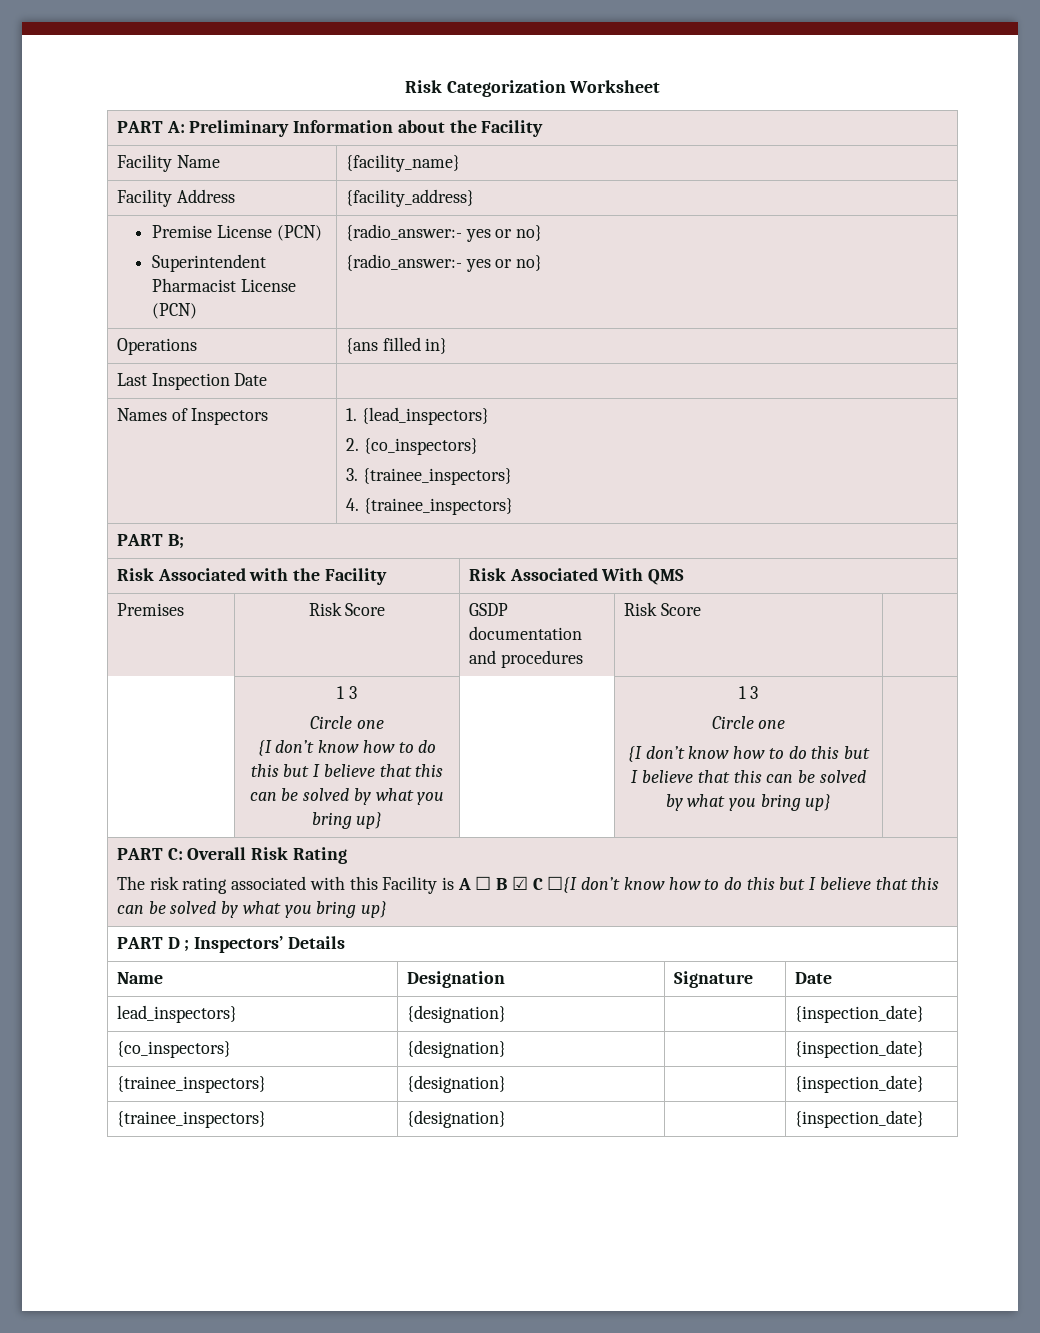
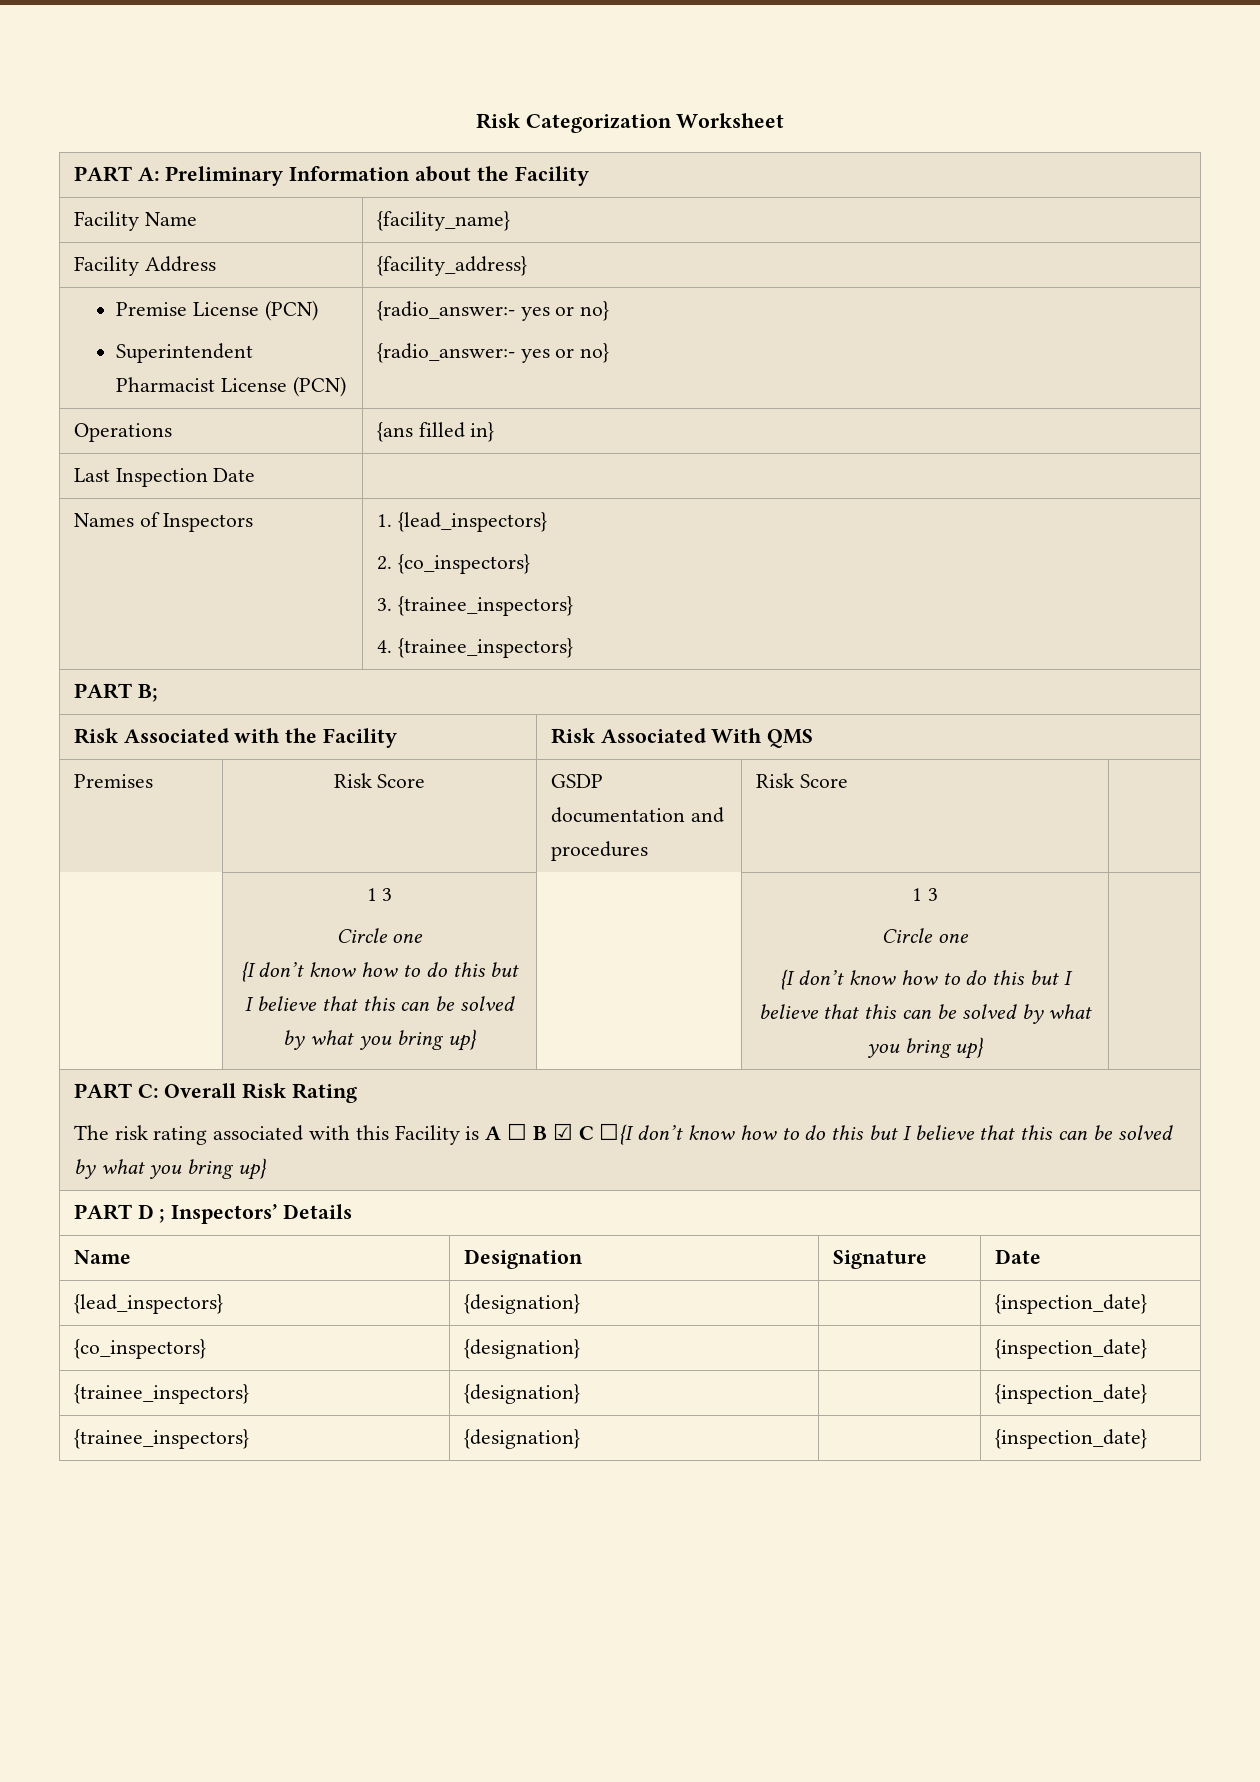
- lead_inspectors} | {designation} | | {inspection_date}
+ {lead_inspectors} | {designation} | | {inspection_date}

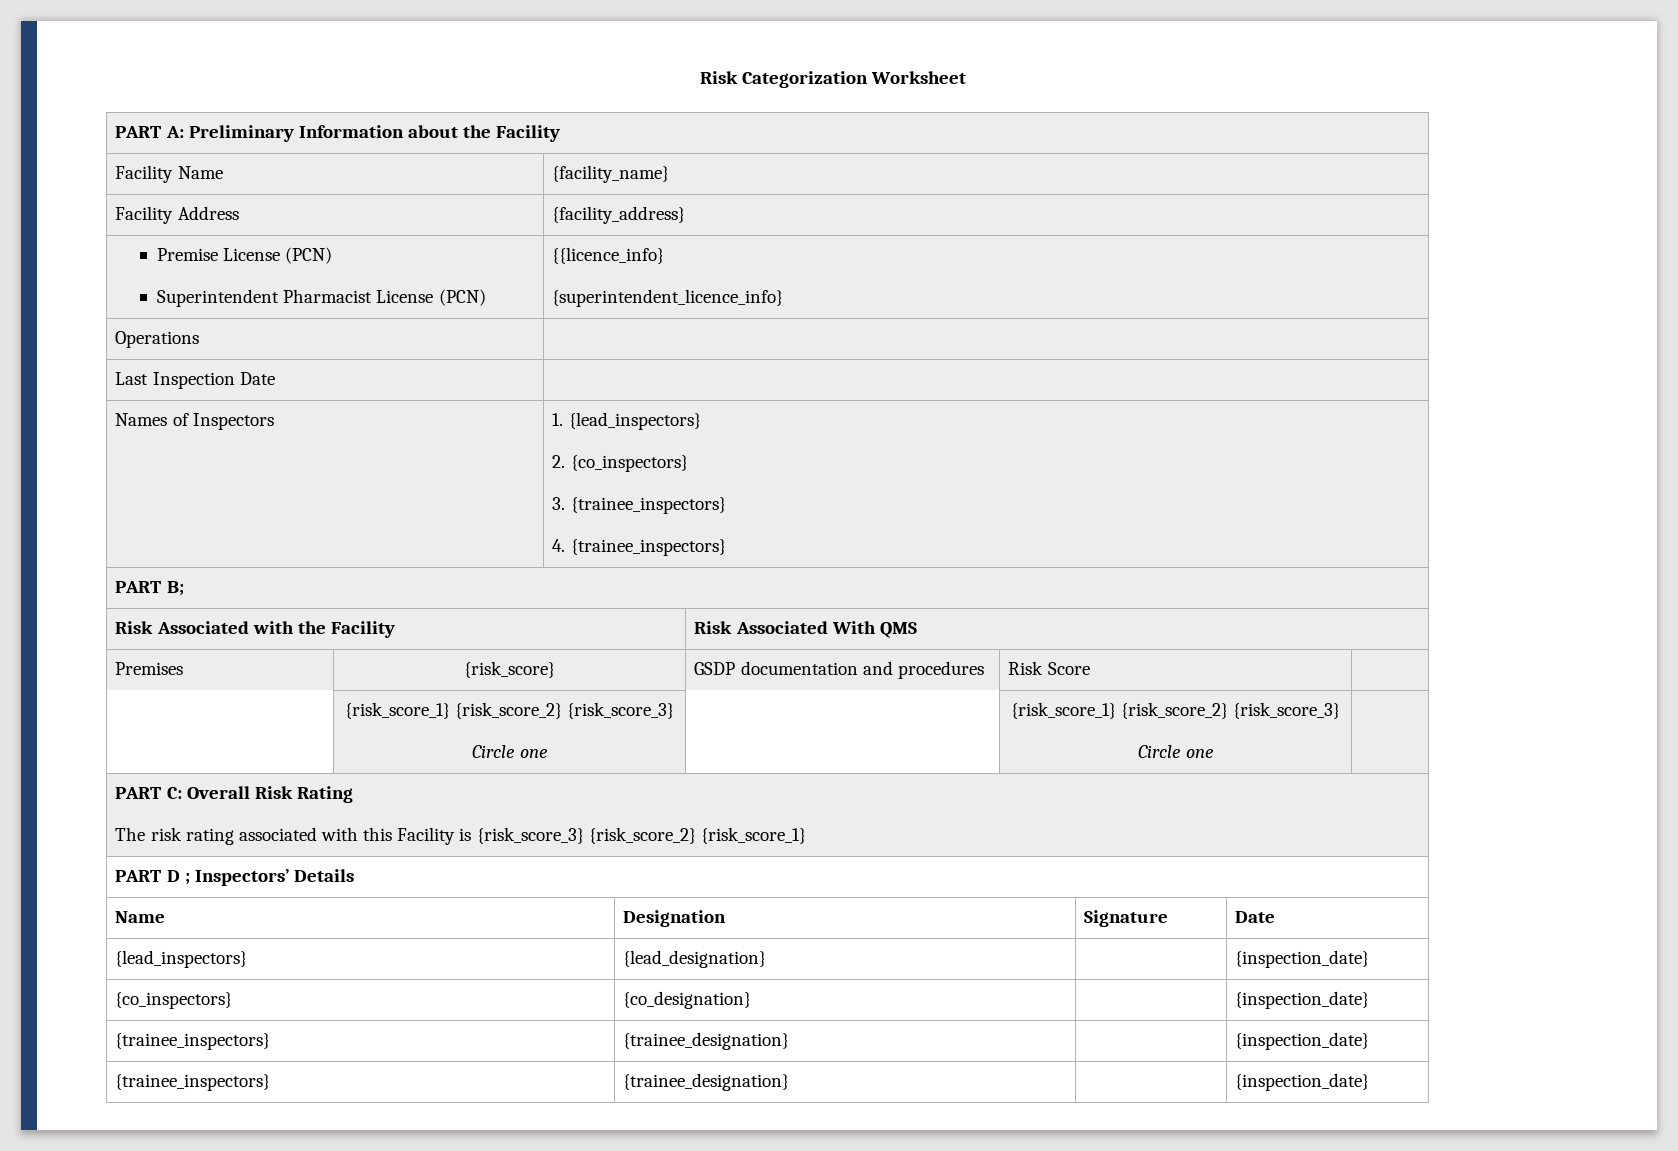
  Premise License (PCN)
- Superintendent Pharmacist License (PCN) | {radio_answer:- yes or no}
- {radio_answer:- yes or no}
- Operations | {ans filled in}
+ Superintendent Pharmacist License (PCN) | {{licence_info}
+ {superintendent_licence_info}
+ Operations |
- Premises | Risk Score | GSDP documentation and procedures | Risk Score |
- | 1 3
+ Premises | {risk_score} | GSDP documentation and procedures | Risk Score |
+ | {risk_score_1} {risk_score_2} {risk_score_3}
+ Circle one | | {risk_score_1} {risk_score_2} {risk_score_3}
  Circle one
- {I don’t know how to do this but I believe that this can be solved by what you bring up} | | 1 3
- Circle one
- {I don’t know how to do this but I believe that this can be solved by what you bring up}
  PART C: Overall Risk Rating
- The risk rating associated with this Facility is A ☐ B ☑ C ☐{I don’t know how to do this but I believe that this can be solved by what you bring up}
+ The risk rating associated with this Facility is {risk_score_3} {risk_score_2} {risk_score_1}
- {lead_inspectors} | {designation} | | {inspection_date}
+ {lead_inspectors} | {lead_designation} | | {inspection_date}
- {co_inspectors} | {designation} | | {inspection_date}
- {trainee_inspectors} | {designation} | | {inspection_date}
- {trainee_inspectors} | {designation} | | {inspection_date}
+ {co_inspectors} | {co_designation} | | {inspection_date}
+ {trainee_inspectors} | {trainee_designation} | | {inspection_date}
+ {trainee_inspectors} | {trainee_designation} | | {inspection_date}

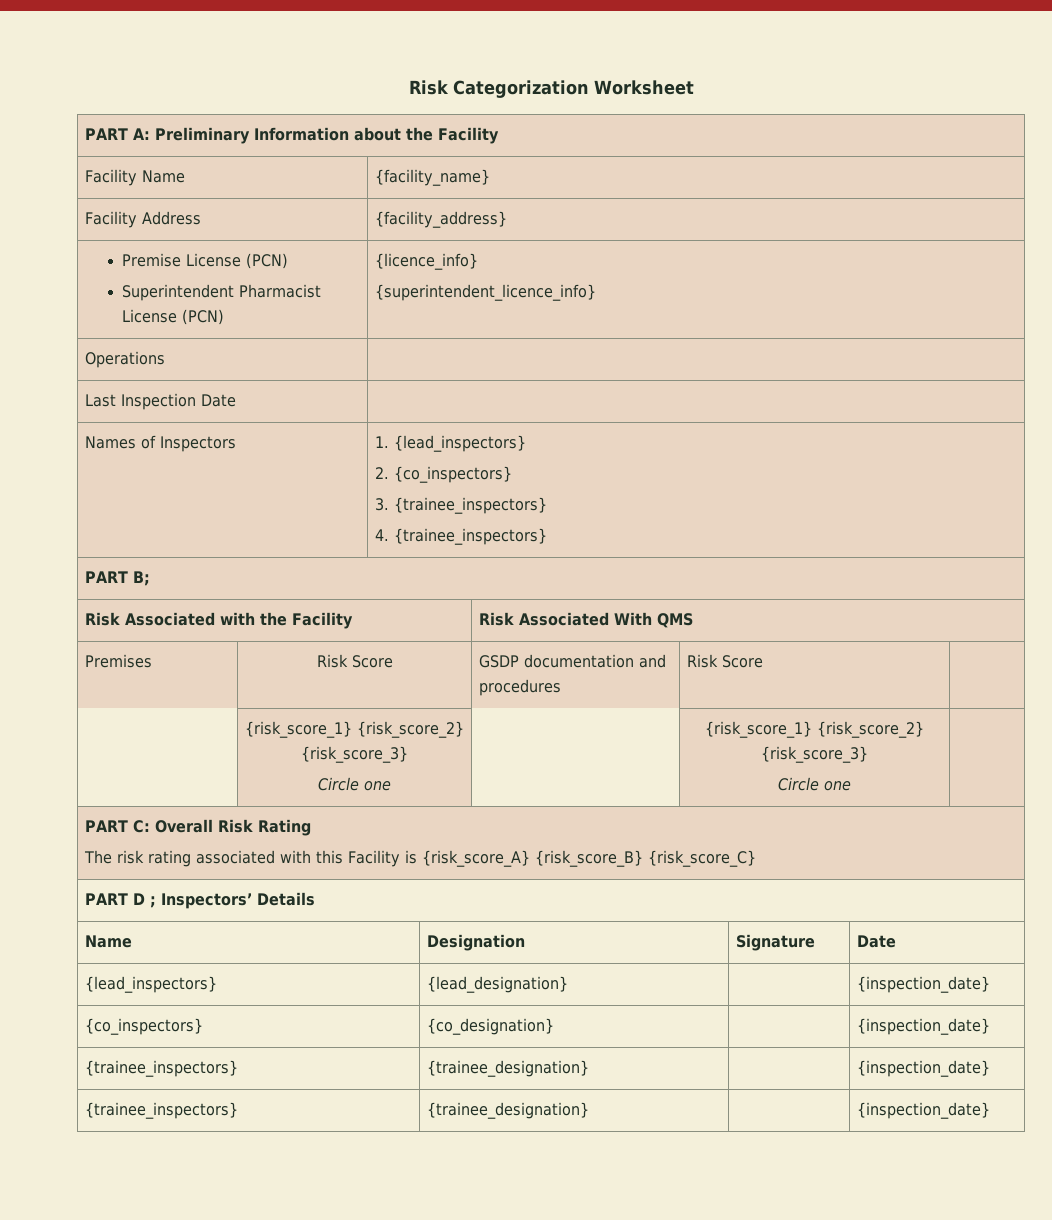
  Premise License (PCN)
- Superintendent Pharmacist License (PCN) | {{licence_info}
+ Superintendent Pharmacist License (PCN) | {licence_info}
- Premises | {risk_score} | GSDP documentation and procedures | Risk Score |
+ Premises | Risk Score | GSDP documentation and procedures | Risk Score |
  PART C: Overall Risk Rating
- The risk rating associated with this Facility is {risk_score_3} {risk_score_2} {risk_score_1}
+ The risk rating associated with this Facility is {risk_score_A} {risk_score_B} {risk_score_C}

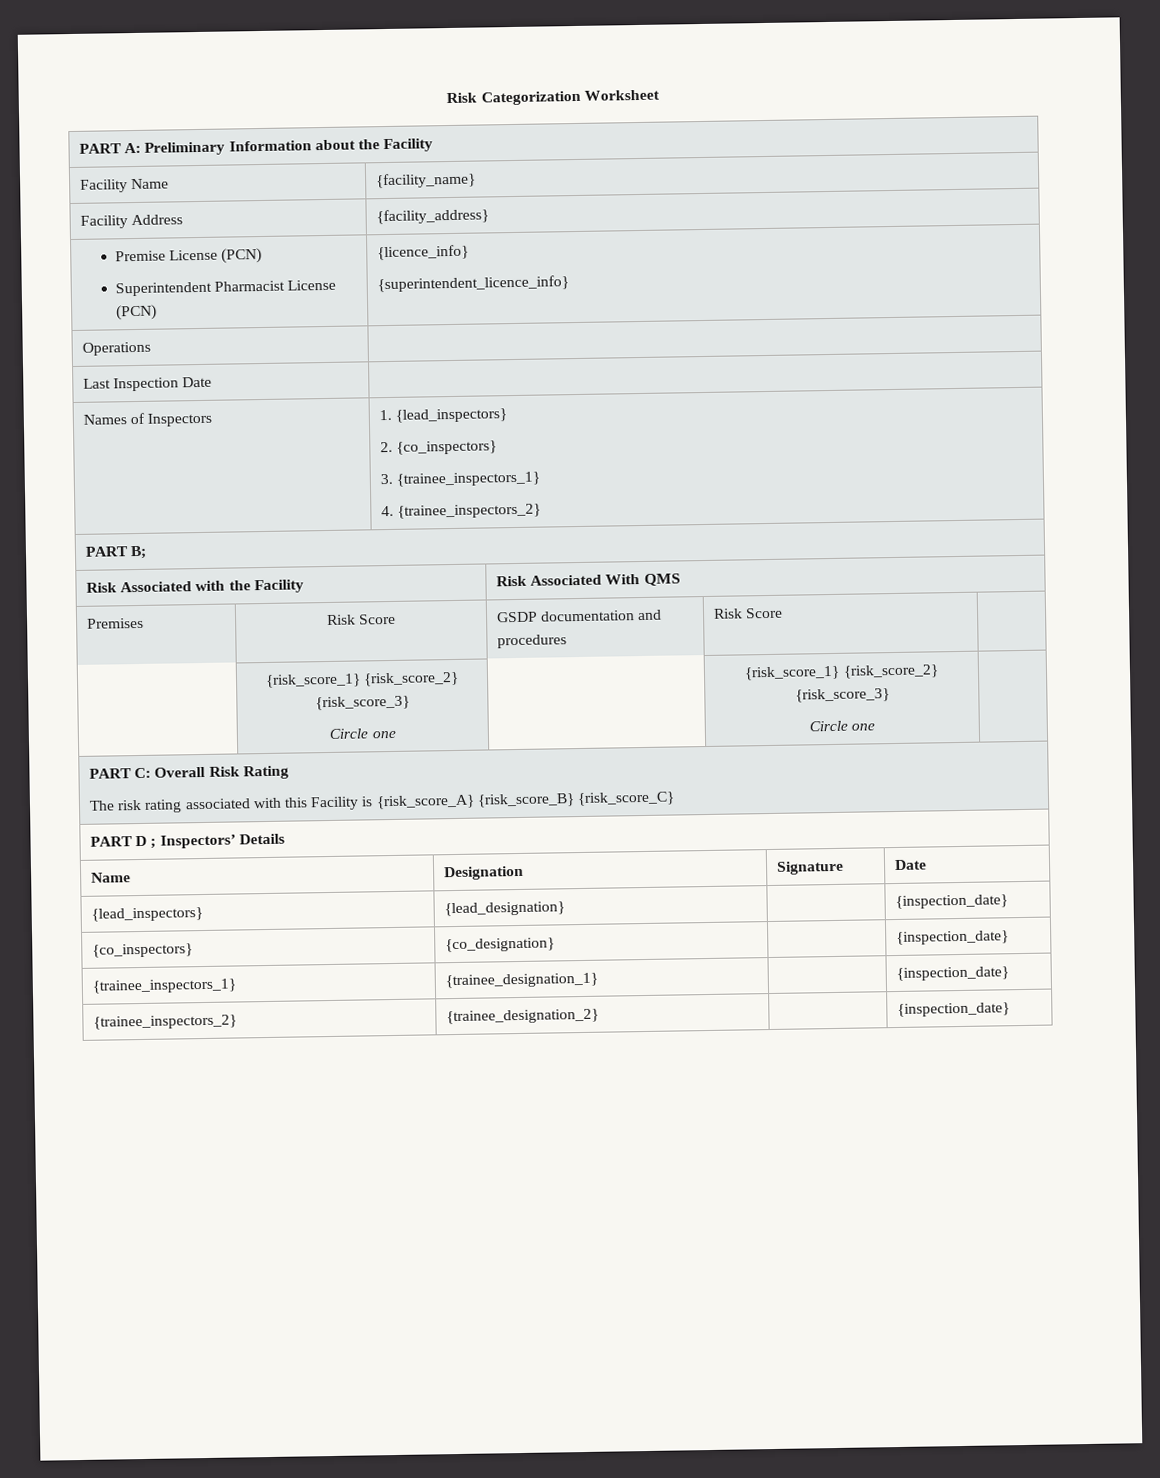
  Names of Inspectors | 1. {lead_inspectors}
  2. {co_inspectors}
- 3. {trainee_inspectors}
- 4. {trainee_inspectors}
+ 3. {trainee_inspectors_1}
+ 4. {trainee_inspectors_2}
  {co_inspectors} | {co_designation} | | {inspection_date}
- {trainee_inspectors} | {trainee_designation} | | {inspection_date}
- {trainee_inspectors} | {trainee_designation} | | {inspection_date}
+ {trainee_inspectors_1} | {trainee_designation_1} | | {inspection_date}
+ {trainee_inspectors_2} | {trainee_designation_2} | | {inspection_date}

